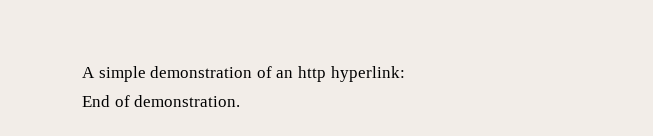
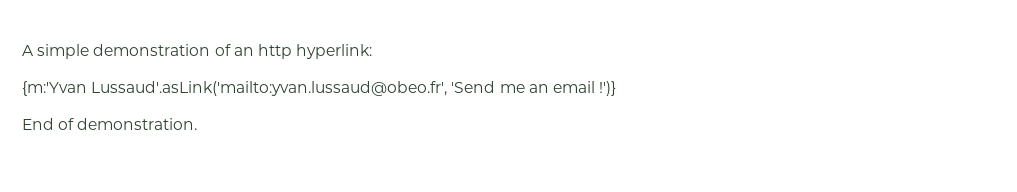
+ {m:'Yvan Lussaud'.asLink('mailto:yvan.lussaud@obeo.fr', 'Send me an email !')}

